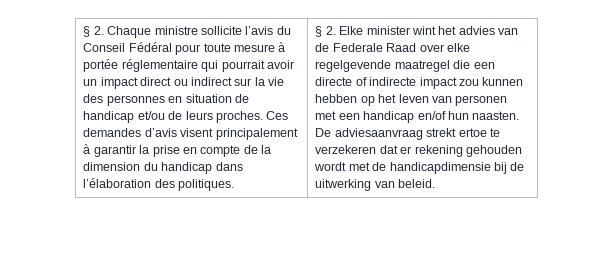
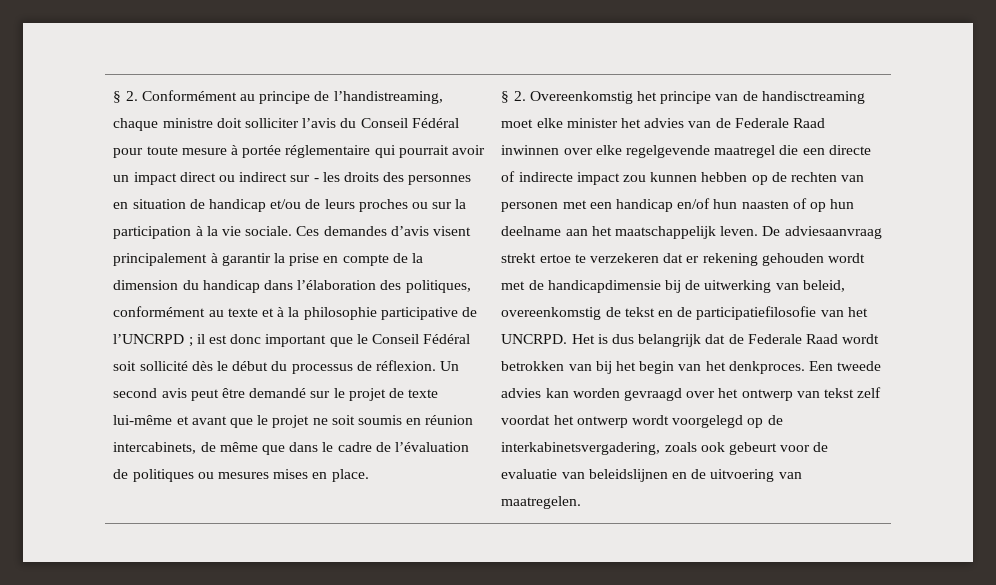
- § 2. Chaque ministre sollicite l’avis du Conseil Fédéral pour toute mesure à portée réglementaire qui pourrait avoir un impact direct ou indirect sur la vie des personnes en situation de handicap et/ou de leurs proches.
+ § 2. Conformément au principe de l’handistreaming, chaque ministre doit solliciter l’avis du Conseil Fédéral pour toute mesure à portée réglementaire qui pourrait avoir un impact direct ou indirect sur - les droits des personnes en situation de handicap et/ou de leurs proches ou sur la participation à la vie sociale.
- Ces demandes d’avis visent principalement à garantir la prise en compte de la dimension du handicap dans l’élaboration des politiques. | § 2. Elke minister wint het advies van de Federale Raad over elke regelgevende maatregel die een directe of indirecte impact zou kunnen hebben op het leven van personen met een handicap en/of hun naasten.
+ Ces demandes d’avis visent principalement à garantir la prise en compte de la dimension du handicap dans l’élaboration des politiques, conformément au texte et à la philosophie participative de l’UNCRPD ; il est donc important que le Conseil Fédéral soit sollicité dès le début du processus de réflexion. Un second avis peut être demandé sur le projet de texte lui-même et avant que le projet ne soit soumis en réunion intercabinets, de même que dans le cadre de l’évaluation de politiques ou mesures mises en place. | § 2. Overeenkomstig het principe van de handisctreaming moet elke minister het advies van de Federale Raad inwinnen over elke regelgevende maatregel die een directe of indirecte impact zou kunnen hebben op de rechten van personen met een handicap en/of hun naasten of op hun deelname aan het maatschappelijk leven.
- De adviesaanvraag strekt ertoe te verzekeren dat er rekening gehouden wordt met de handicapdimensie bij de uitwerking van beleid.
+ De adviesaanvraag strekt ertoe te verzekeren dat er rekening gehouden wordt met de handicapdimensie bij de uitwerking van beleid, overeenkomstig de tekst en de participatiefilosofie van het UNCRPD. Het is dus belangrijk dat de Federale Raad wordt betrokken van bij het begin van het denkproces. Een tweede advies kan worden gevraagd over het ontwerp van tekst zelf voordat het ontwerp wordt voorgelegd op de interkabinetsvergadering, zoals ook gebeurt voor de evaluatie van beleidslijnen en de uitvoering van maatregelen.

